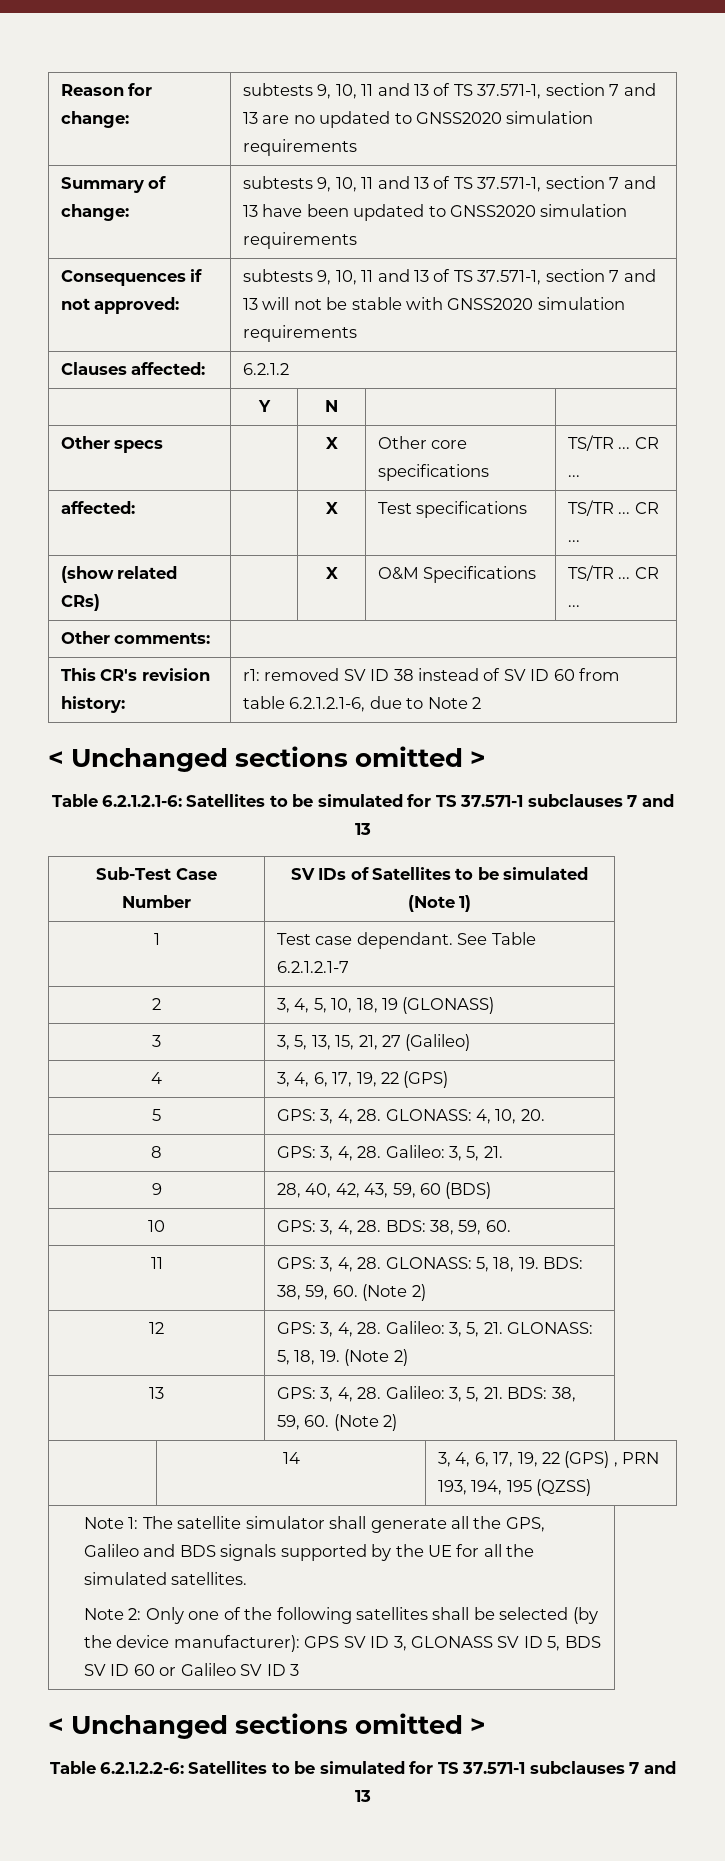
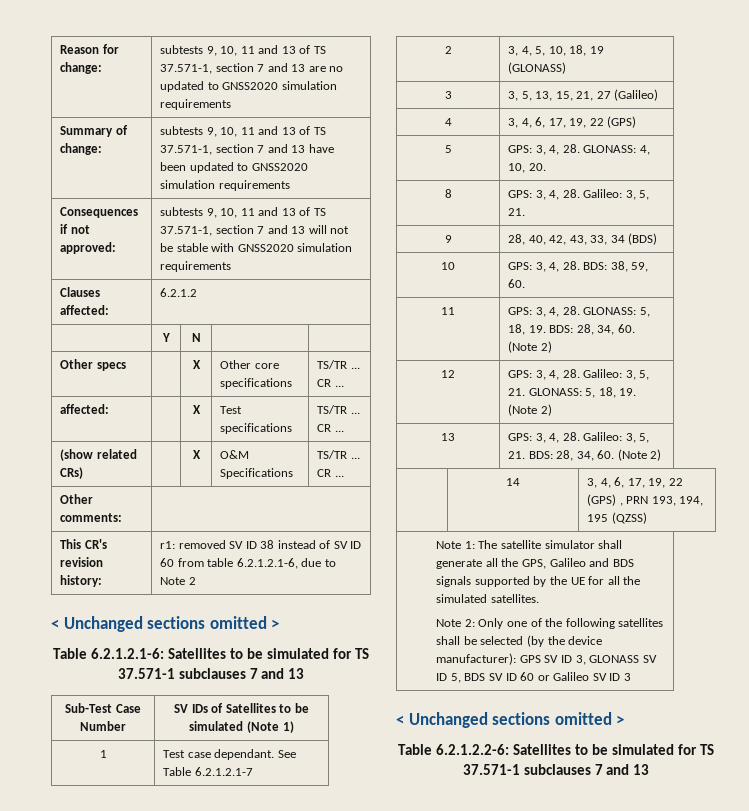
- 9 | 28, 40, 42, 43, 59, 60 (BDS)
+ 9 | 28, 40, 42, 43, 33, 34 (BDS)
- 11 | GPS: 3, 4, 28. GLONASS: 5, 18, 19. BDS: 38, 59, 60. (Note 2)
+ 11 | GPS: 3, 4, 28. GLONASS: 5, 18, 19. BDS: 28, 34, 60. (Note 2)
- 13 | GPS: 3, 4, 28. Galileo: 3, 5, 21. BDS: 38, 59, 60. (Note 2)
+ 13 | GPS: 3, 4, 28. Galileo: 3, 5, 21. BDS: 28, 34, 60. (Note 2)

